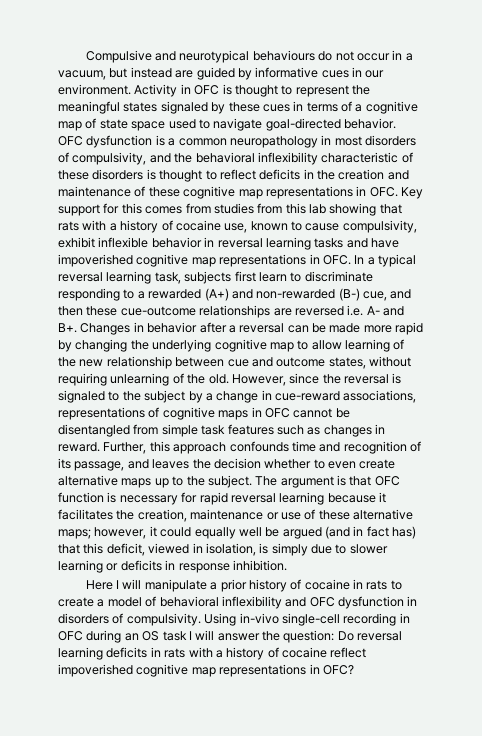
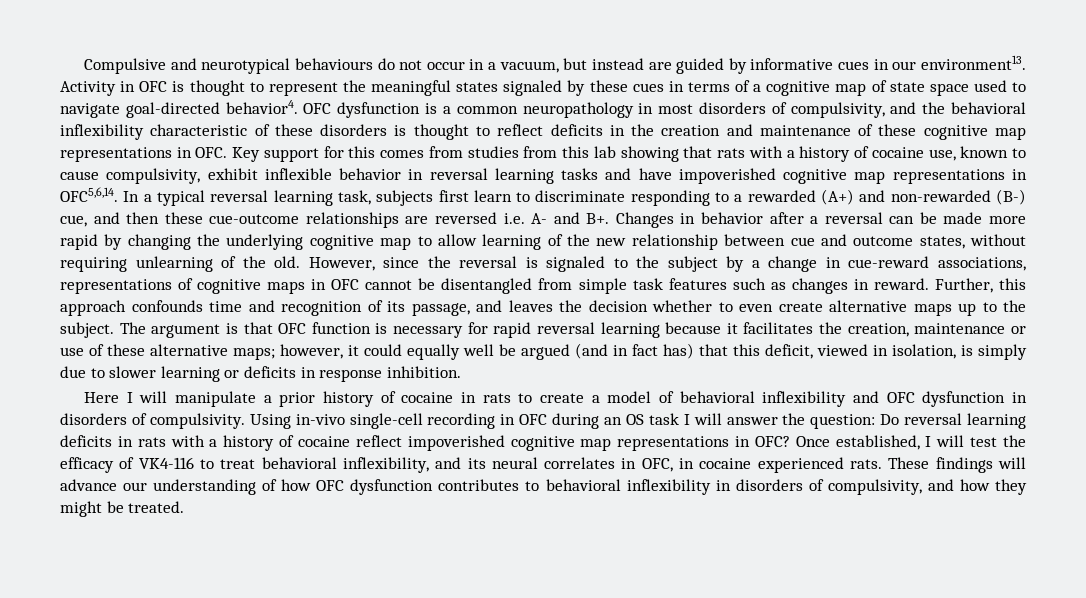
- Compulsive and neurotypical behaviours do not occur in a vacuum, but instead are guided by informative cues in our environment.
+ Compulsive and neurotypical behaviours do not occur in a vacuum, but instead are guided by informative cues in our environment13.
- Activity in OFC is thought to represent the meaningful states signaled by these cues in terms of a cognitive map of state space used to navigate goal-directed behavior.
+ Activity in OFC is thought to represent the meaningful states signaled by these cues in terms of a cognitive map of state space used to navigate goal-directed behavior4.
- OFC dysfunction is a common neuropathology in most disorders of compulsivity, and the behavioral inflexibility characteristic of these disorders is thought to reflect deficits in the creation and maintenance of these cognitive map representations in OFC. Key support for this comes from studies from this lab showing that rats with a history of cocaine use, known to cause compulsivity, exhibit inflexible behavior in reversal learning tasks and have impoverished cognitive map representations in OFC. In a typical reversal learning task, subjects first learn to discriminate responding to a rewarded (A+) and non-rewarded (B-) cue, and then these cue-outcome relationships are reversed i.e. A- and B+. Changes in behavior after a reversal can be made more rapid by changing the underlying cognitive map to allow learning of the new relationship between cue and outcome states, without requiring unlearning of the old.
+ OFC dysfunction is a common neuropathology in most disorders of compulsivity, and the behavioral inflexibility characteristic of these disorders is thought to reflect deficits in the creation and maintenance of these cognitive map representations in OFC. Key support for this comes from studies from this lab showing that rats with a history of cocaine use, known to cause compulsivity, exhibit inflexible behavior in reversal learning tasks and have impoverished cognitive map representations in OFC5,6,14. In a typical reversal learning task, subjects first learn to discriminate responding to a rewarded (A+) and non-rewarded (B-) cue, and then these cue-outcome relationships are reversed i.e. A- and B+. Changes in behavior after a reversal can be made more rapid by changing the underlying cognitive map to allow learning of the new relationship between cue and outcome states, without requiring unlearning of the old.
+ Once established, I will test the efficacy of VK4-116 to treat behavioral inflexibility, and its neural correlates in OFC, in cocaine experienced rats. These findings will advance our understanding of how OFC dysfunction contributes to behavioral inflexibility in disorders of compulsivity, and how they might be treated.

